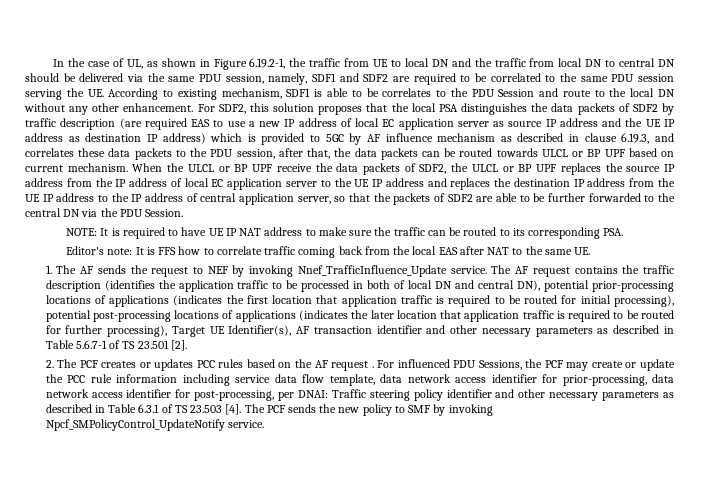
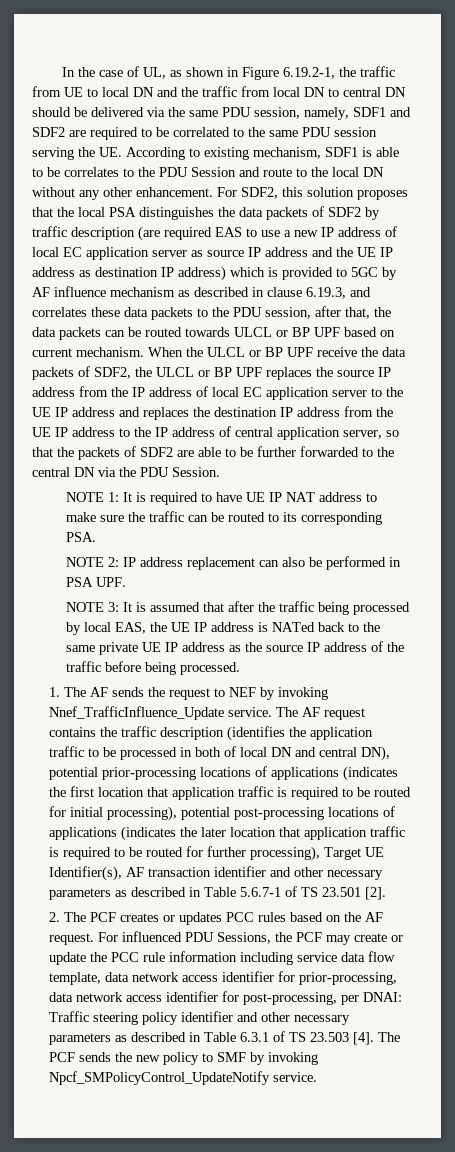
- NOTE: It is required to have UE IP NAT address to make sure the traffic can be routed to its corresponding PSA.
+ NOTE 1: It is required to have UE IP NAT address to make sure the traffic can be routed to its corresponding PSA.
- Editor's note: It is FFS how to correlate traffic coming back from the local EAS after NAT to the same UE.
+ NOTE 2: IP address replacement can also be performed in PSA UPF.
+ NOTE 3: It is assumed that after the traffic being processed by local EAS, the UE IP address is NATed back to the same private UE IP address as the source IP address of the traffic before being processed.
- 2. The PCF creates or updates PCC rules based on the AF request .
+ 2. The PCF creates or updates PCC rules based on the AF request.

